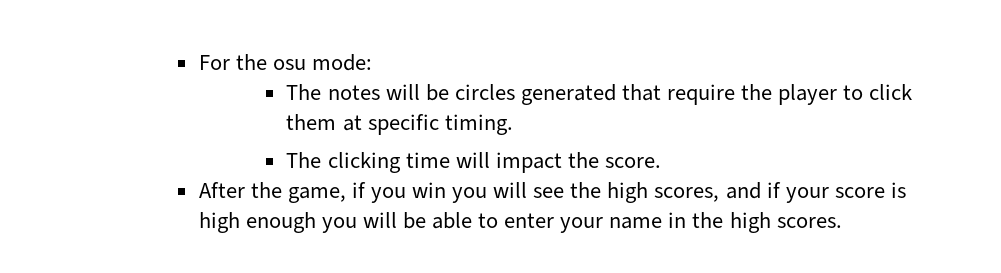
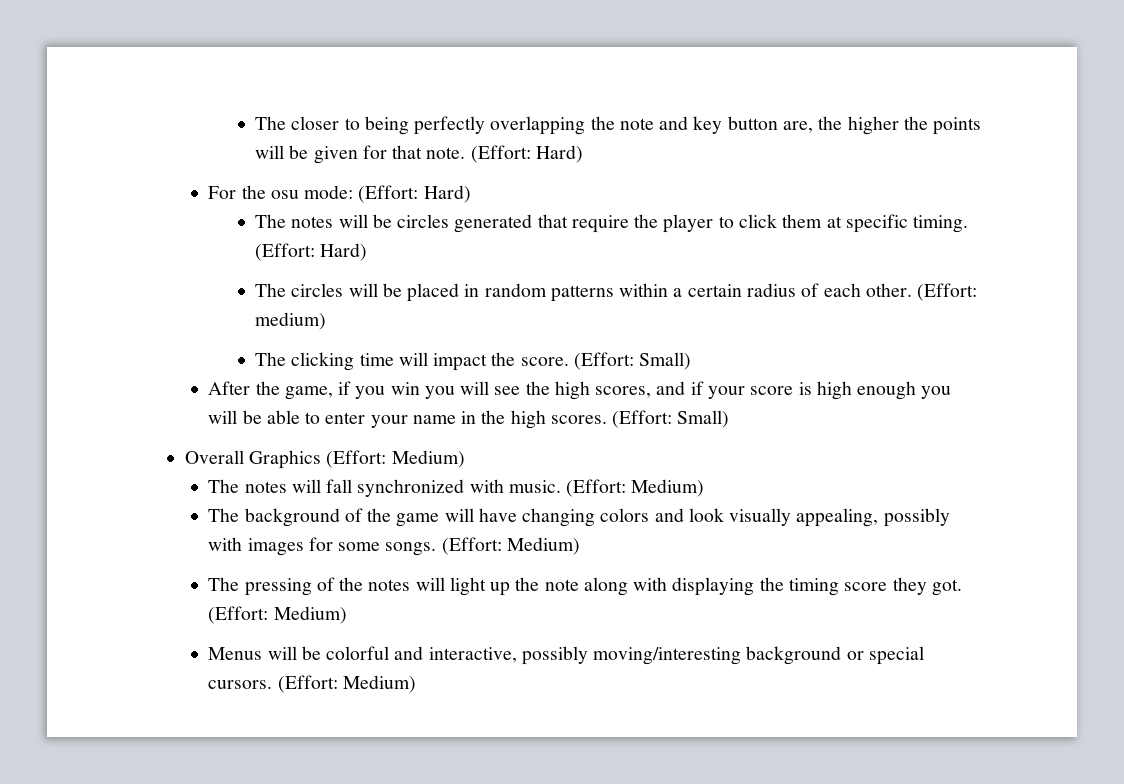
+ The closer to being perfectly overlapping the note and key button are, the higher the points will be given for that note. (Effort: Hard)
- For the osu mode:
+ For the osu mode: (Effort: Hard)
- The notes will be circles generated that require the player to click them at specific timing.
+ The notes will be circles generated that require the player to click them at specific timing. (Effort: Hard)
+ The circles will be placed in random patterns within a certain radius of each other. (Effort: medium)
- The clicking time will impact the score.
+ The clicking time will impact the score. (Effort: Small)
- After the game, if you win you will see the high scores, and if your score is high enough you will be able to enter your name in the high scores.
+ After the game, if you win you will see the high scores, and if your score is high enough you will be able to enter your name in the high scores. (Effort: Small)
+ Overall Graphics (Effort: Medium)
+ The notes will fall synchronized with music. (Effort: Medium)
+ The background of the game will have changing colors and look visually appealing, possibly with images for some songs. (Effort: Medium)
+ The pressing of the notes will light up the note along with displaying the timing score they got. (Effort: Medium)
+ Menus will be colorful and interactive, possibly moving/interesting background or special cursors. (Effort: Medium)

